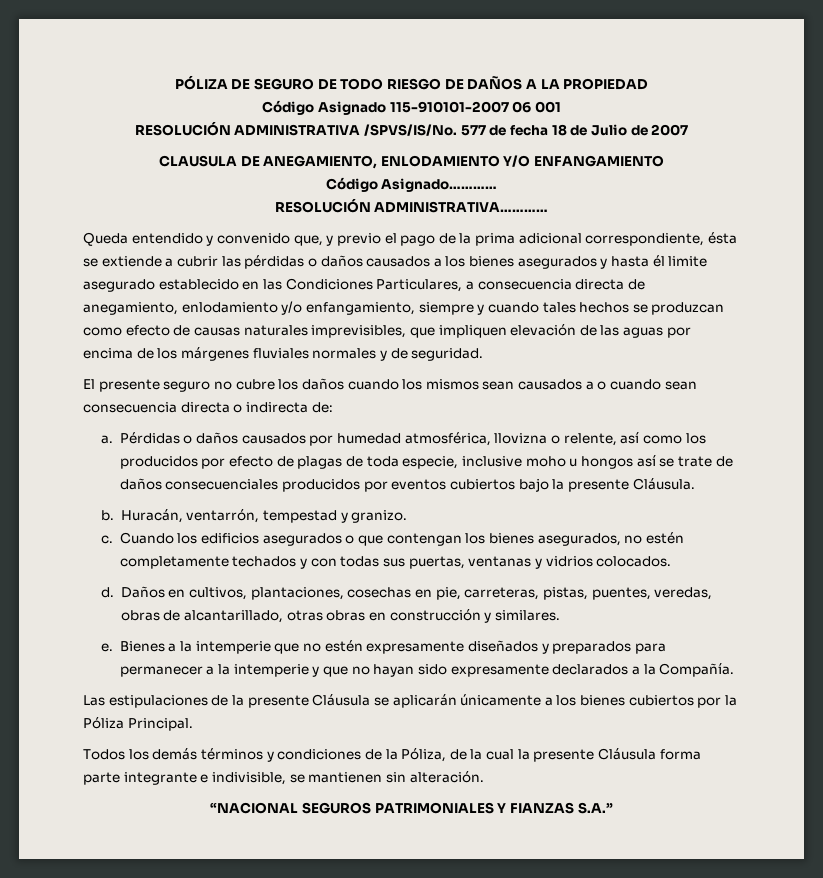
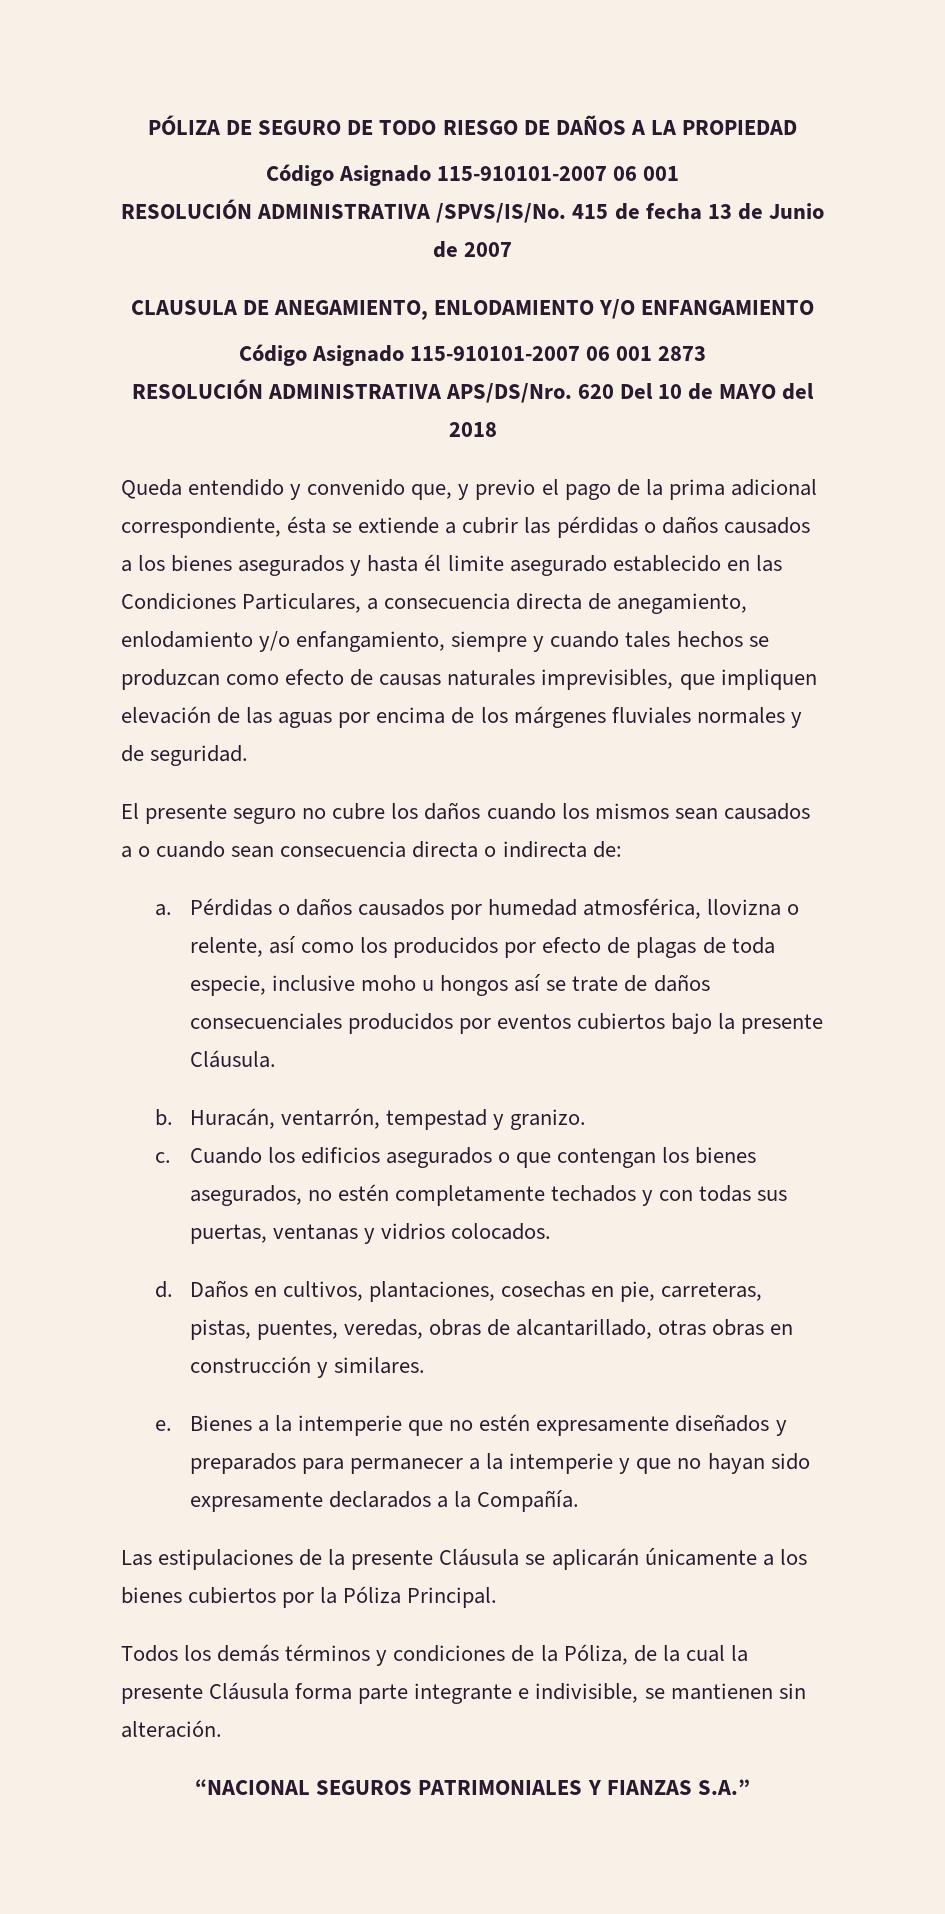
- 577 de fecha 18 de Julio de 2007
+ 415 de fecha 13 de Junio de 2007
- Código Asignado…………
- RESOLUCIÓN ADMINISTRATIVA…………
+ Código Asignado 115-910101-2007 06 001 2873
+ RESOLUCIÓN ADMINISTRATIVA APS/DS/Nro. 620 Del 10 de MAYO del 2018

